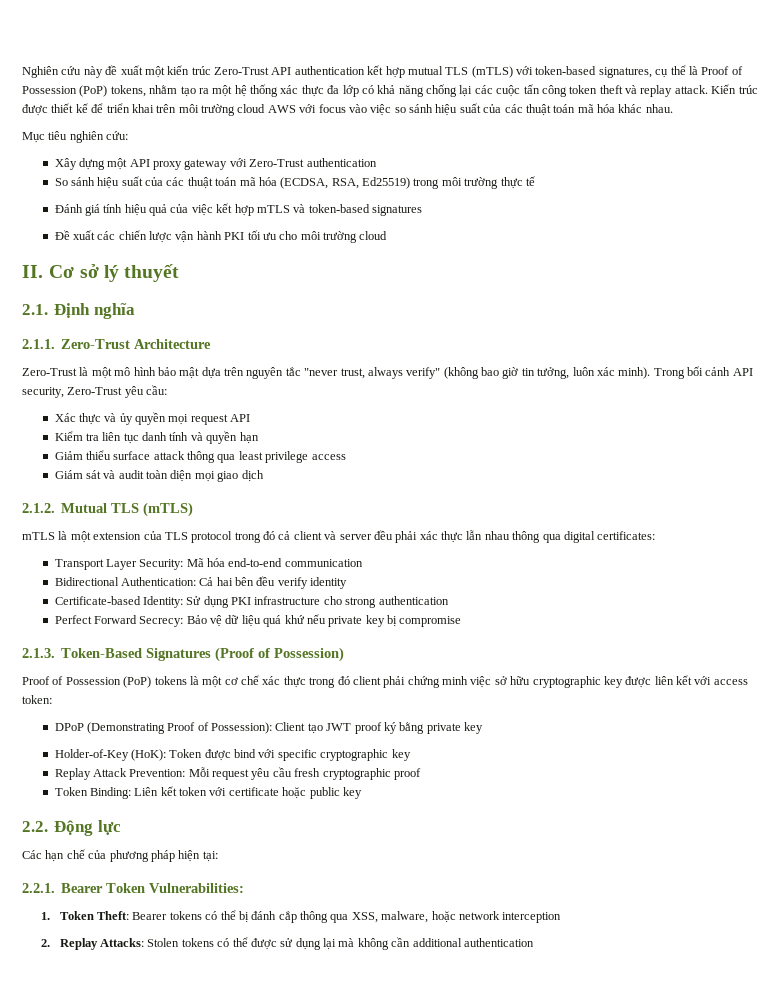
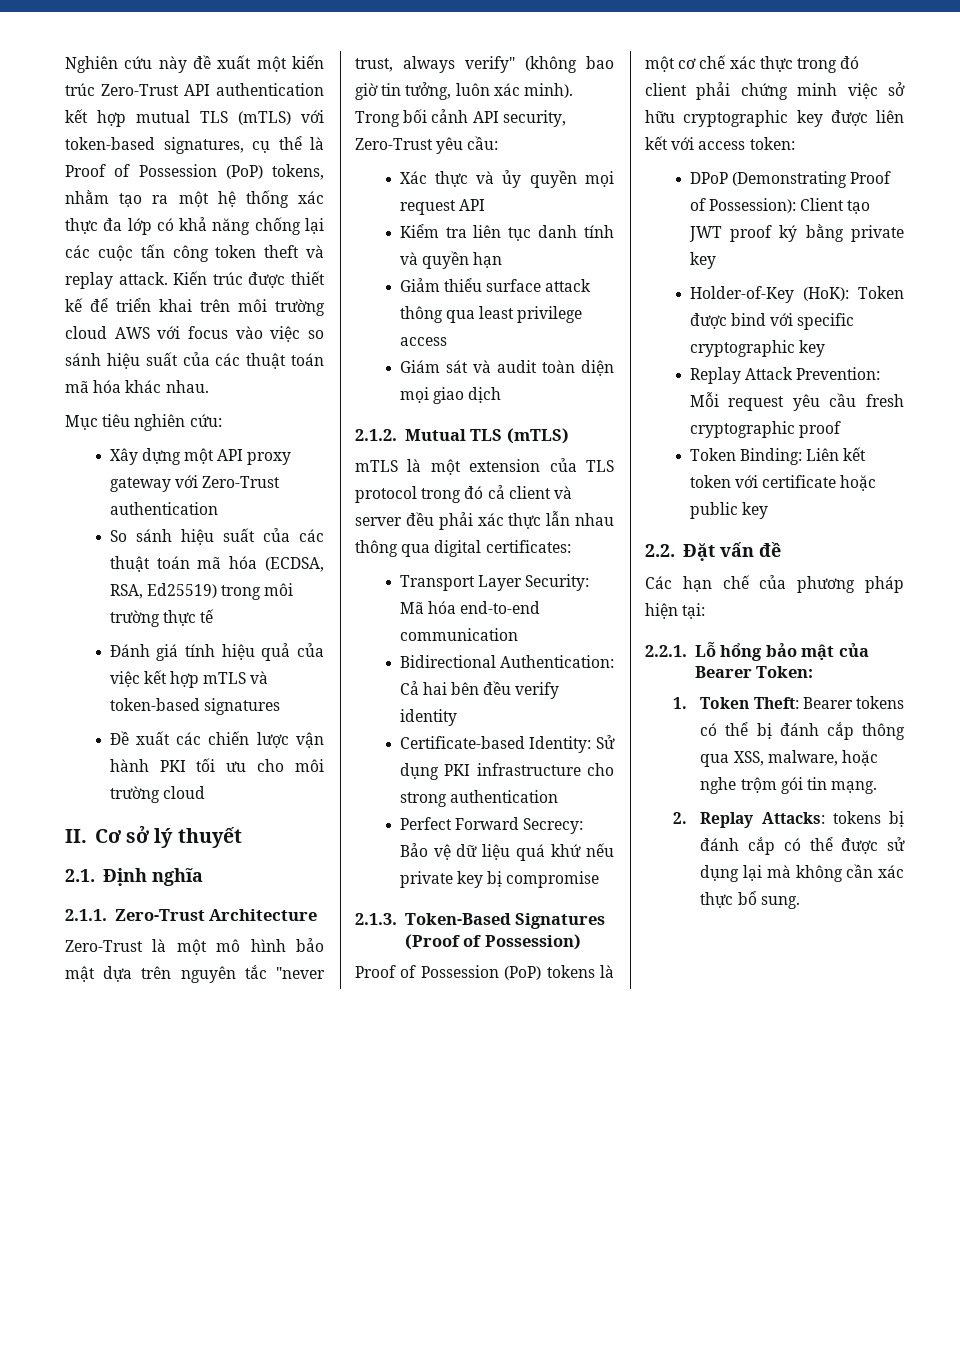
- 2.2. Động lực
+ 2.2. Đặt vấn đề
- 2.2.1. Bearer Token Vulnerabilities:
+ 2.2.1. Lỗ hổng bảo mật của Bearer Token:
- 1. Token Theft: Bearer tokens có thể bị đánh cắp thông qua XSS, malware, hoặc network interception
+ 1. Token Theft: Bearer tokens có thể bị đánh cắp thông qua XSS, malware, hoặc nghe trộm gói tin mạng.
- 2. Replay Attacks: Stolen tokens có thể được sử dụng lại mà không cần additional authentication
+ 2. Replay Attacks: tokens bị đánh cắp có thể được sử dụng lại mà không cần xác thực bổ sung.

